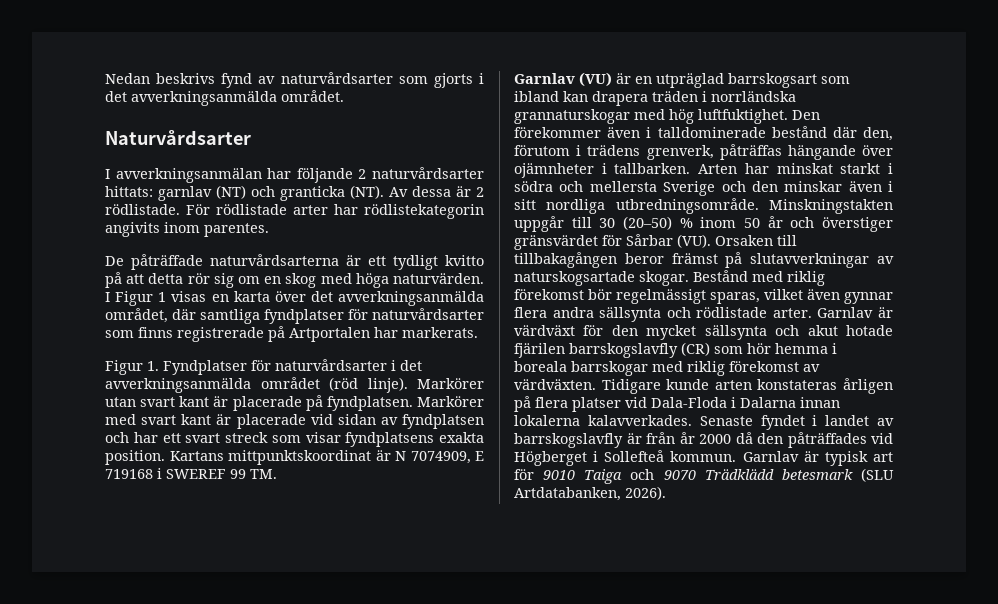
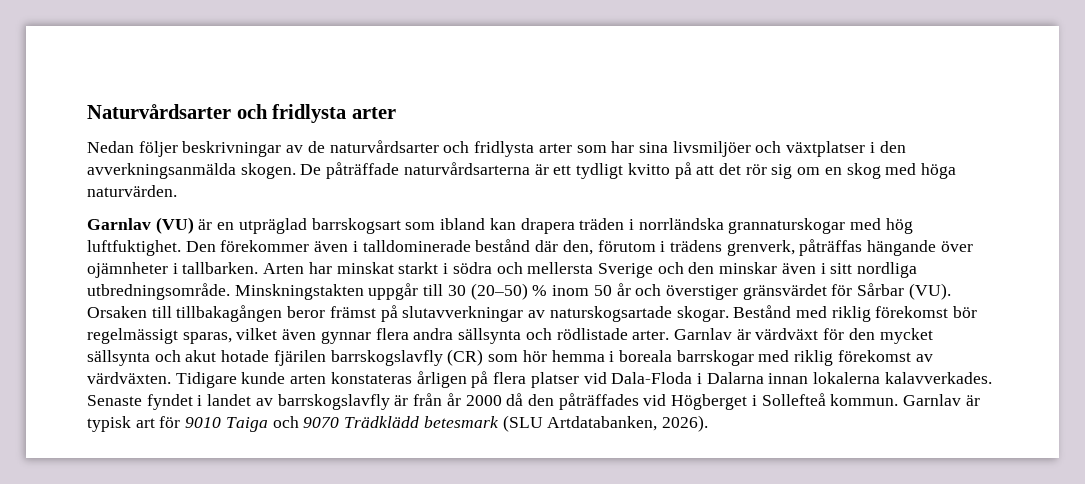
- Nedan beskrivs fynd av naturvårdsarter som gjorts i det avverkningsanmälda området.
- Naturvårdsarter
- I avverkningsanmälan har följande 2 naturvårdsarter hittats: garnlav (NT) och granticka (NT). Av dessa är 2 rödlistade. För rödlistade arter har rödlistekategorin angivits inom parentes.
- De påträffade naturvårdsarterna är ett tydligt kvitto på att detta rör sig om en skog med höga naturvärden. I Figur 1 visas en karta över det avverkningsanmälda området, där samtliga fyndplatser för naturvårdsarter som finns registrerade på Artportalen har markerats.
- Figur 1. Fyndplatser för naturvårdsarter i det avverkningsanmälda området (röd linje). Markörer utan svart kant är placerade på fyndplatsen. Markörer med svart kant är placerade vid sidan av fyndplatsen och har ett svart streck som visar fyndplatsens exakta position. Kartans mittpunktskoordinat är N 7074909, E 719168 i SWEREF 99 TM.
+ Naturvårdsarter och fridlysta arter
+ Nedan följer beskrivningar av de naturvårdsarter och fridlysta arter som har sina livsmiljöer och växtplatser i den avverkningsanmälda skogen. De påträffade naturvårdsarterna är ett tydligt kvitto på att det rör sig om en skog med höga naturvärden.

